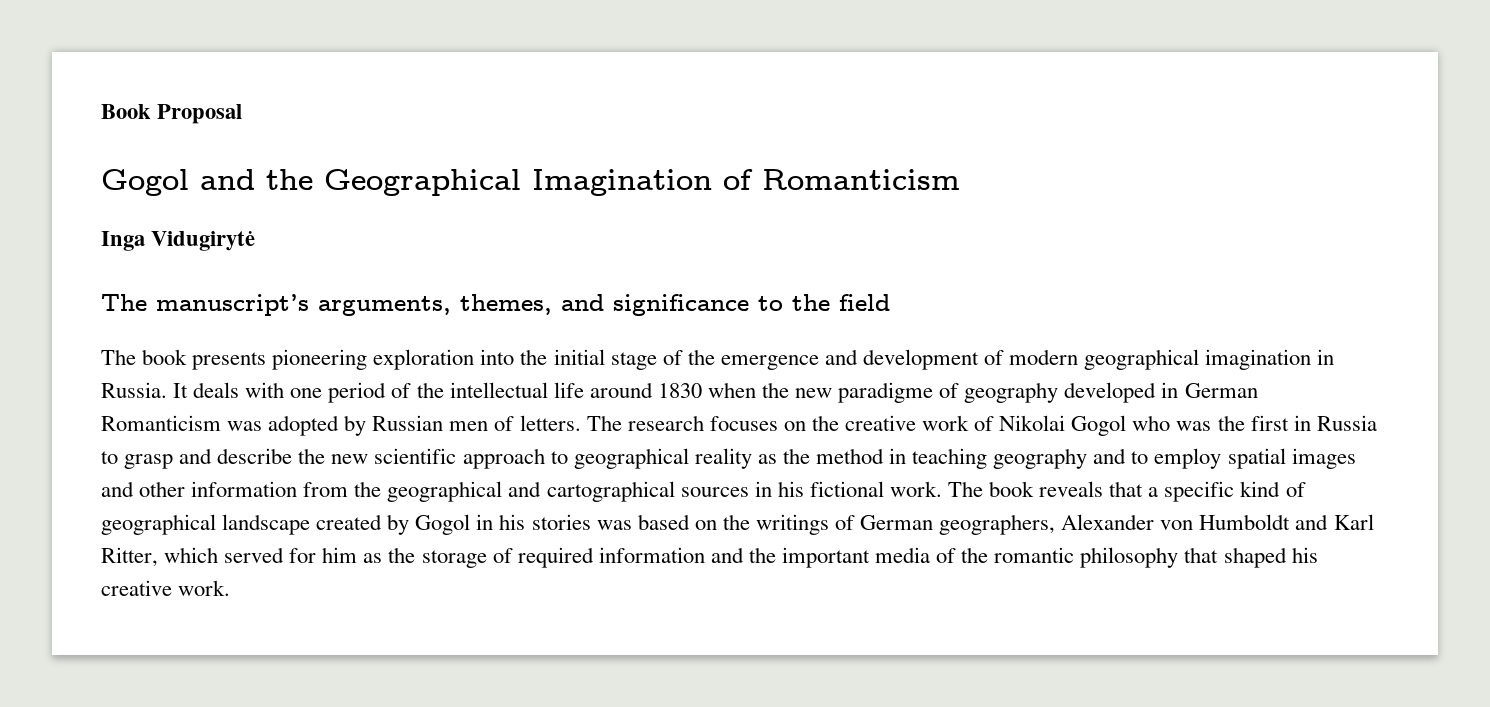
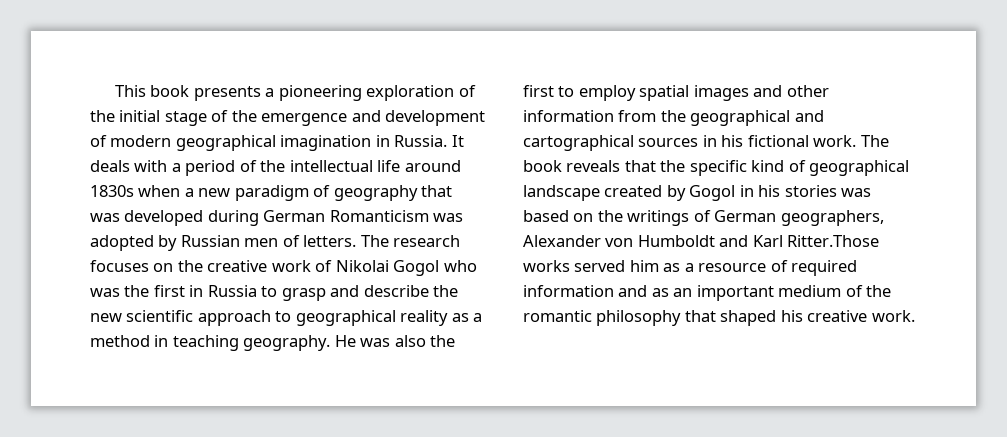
- Book Proposal
- Gogol and the Geographical Imagination of Romanticism
- Inga Vidugirytė
- The manuscript’s arguments, themes, and significance to the field
- The book presents pioneering exploration into the initial stage of the emergence and development of modern geographical imagination in Russia.
+ This book presents a pioneering exploration of the initial stage of the emergence and development of modern geographical imagination in Russia.
- It deals with one period of the intellectual life around 1830 when the new paradigme of geography developed in German Romanticism was adopted by Russian men of letters.
+ It deals with a period of the intellectual life around 1830s when a new paradigm of geography that was developed during German Romanticism was adopted by Russian men of letters.
- The research focuses on the creative work of Nikolai Gogol who was the first in Russia to grasp and describe the new scientific approach to geographical reality as the method in teaching geography and to employ spatial images and other information from the geographical and cartographical sources in his fictional work.
+ The research focuses on the creative work of Nikolai Gogol who was the first in Russia to grasp and describe the new scientific approach to geographical reality as a method in teaching geography. He was also the first to employ spatial images and other information from the geographical and cartographical sources in his fictional work.
- The book reveals that a specific kind of geographical landscape created by Gogol in his stories was based on the writings of German geographers, Alexander von Humboldt and Karl Ritter, which served for him as the storage of required information and the important media of the romantic philosophy that shaped his creative work.
+ The book reveals that the specific kind of geographical landscape created by Gogol in his stories was based on the writings of German geographers, Alexander von Humboldt and Karl Ritter.Those works served him as a resource of required information and as an important medium of the romantic philosophy that shaped his creative work.

